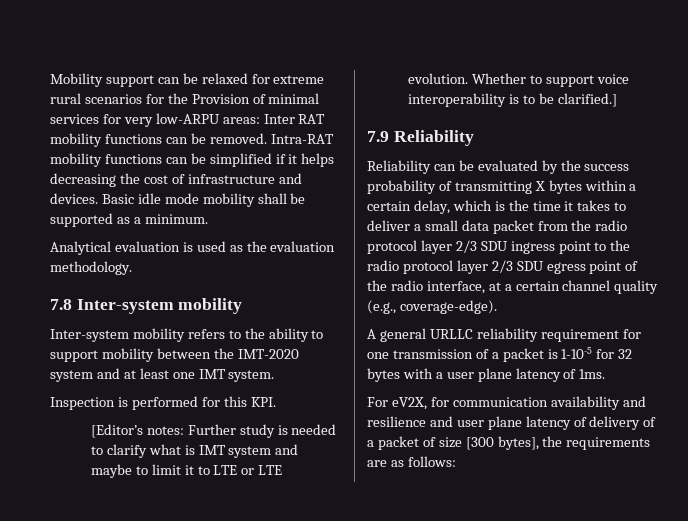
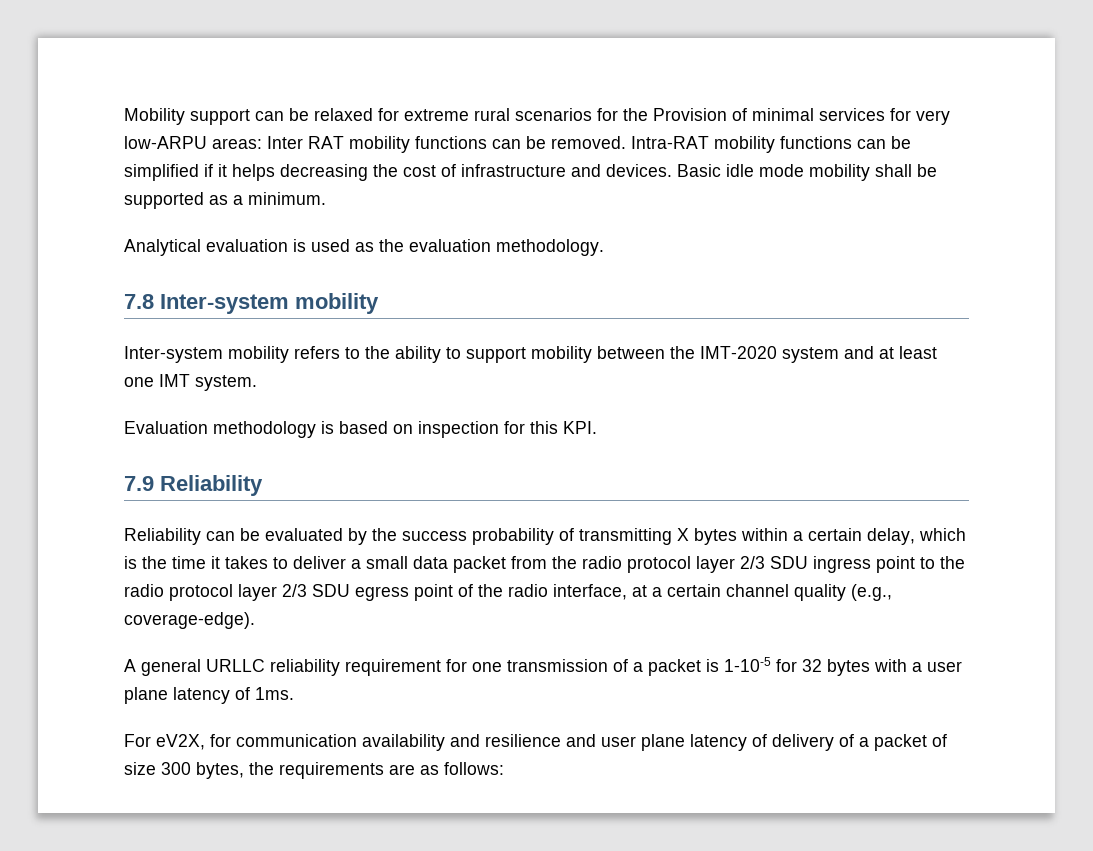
- Inspection is performed for this KPI.
- [Editor’s notes: Further study is needed to clarify what is IMT system and maybe to limit it to LTE or LTE evolution. Whether to support voice interoperability is to be clarified.]
+ Evaluation methodology is based on inspection for this KPI.
- For eV2X, for communication availability and resilience and user plane latency of delivery of a packet of size [300 bytes], the requirements are as follows:
+ For eV2X, for communication availability and resilience and user plane latency of delivery of a packet of size 300 bytes, the requirements are as follows:

